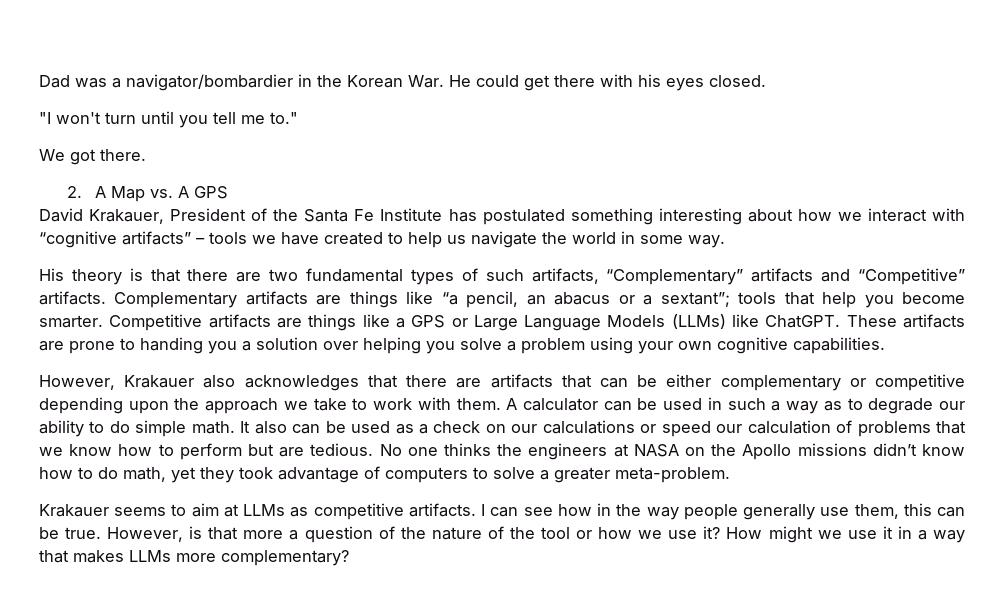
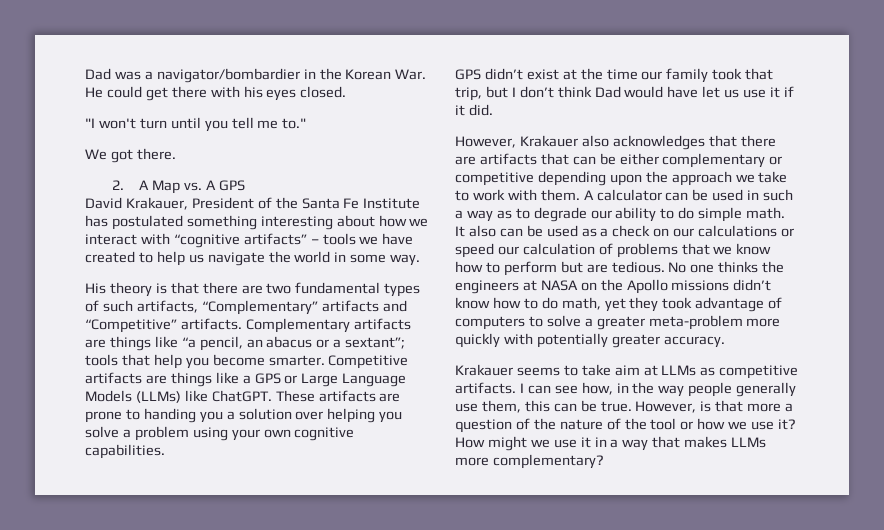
+ GPS didn’t exist at the time our family took that trip, but I don’t think Dad would have let us use it if it did.
- No one thinks the engineers at NASA on the Apollo missions didn’t know how to do math, yet they took advantage of computers to solve a greater meta-problem.
+ No one thinks the engineers at NASA on the Apollo missions didn’t know how to do math, yet they took advantage of computers to solve a greater meta-problem more quickly with potentially greater accuracy.
- Krakauer seems to aim at LLMs as competitive artifacts.
+ Krakauer seems to take aim at LLMs as competitive artifacts.
- I can see how in the way people generally use them, this can be true.
+ I can see how, in the way people generally use them, this can be true.

